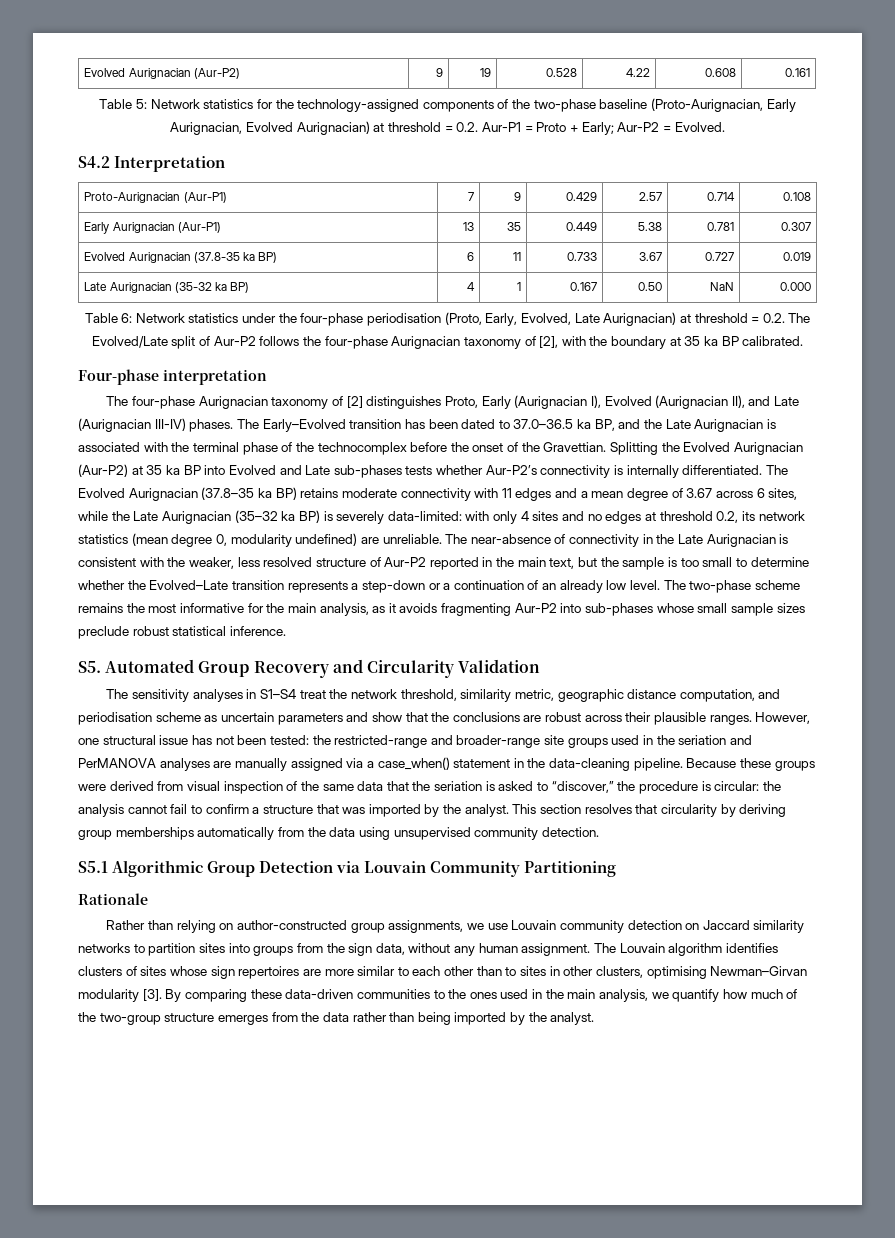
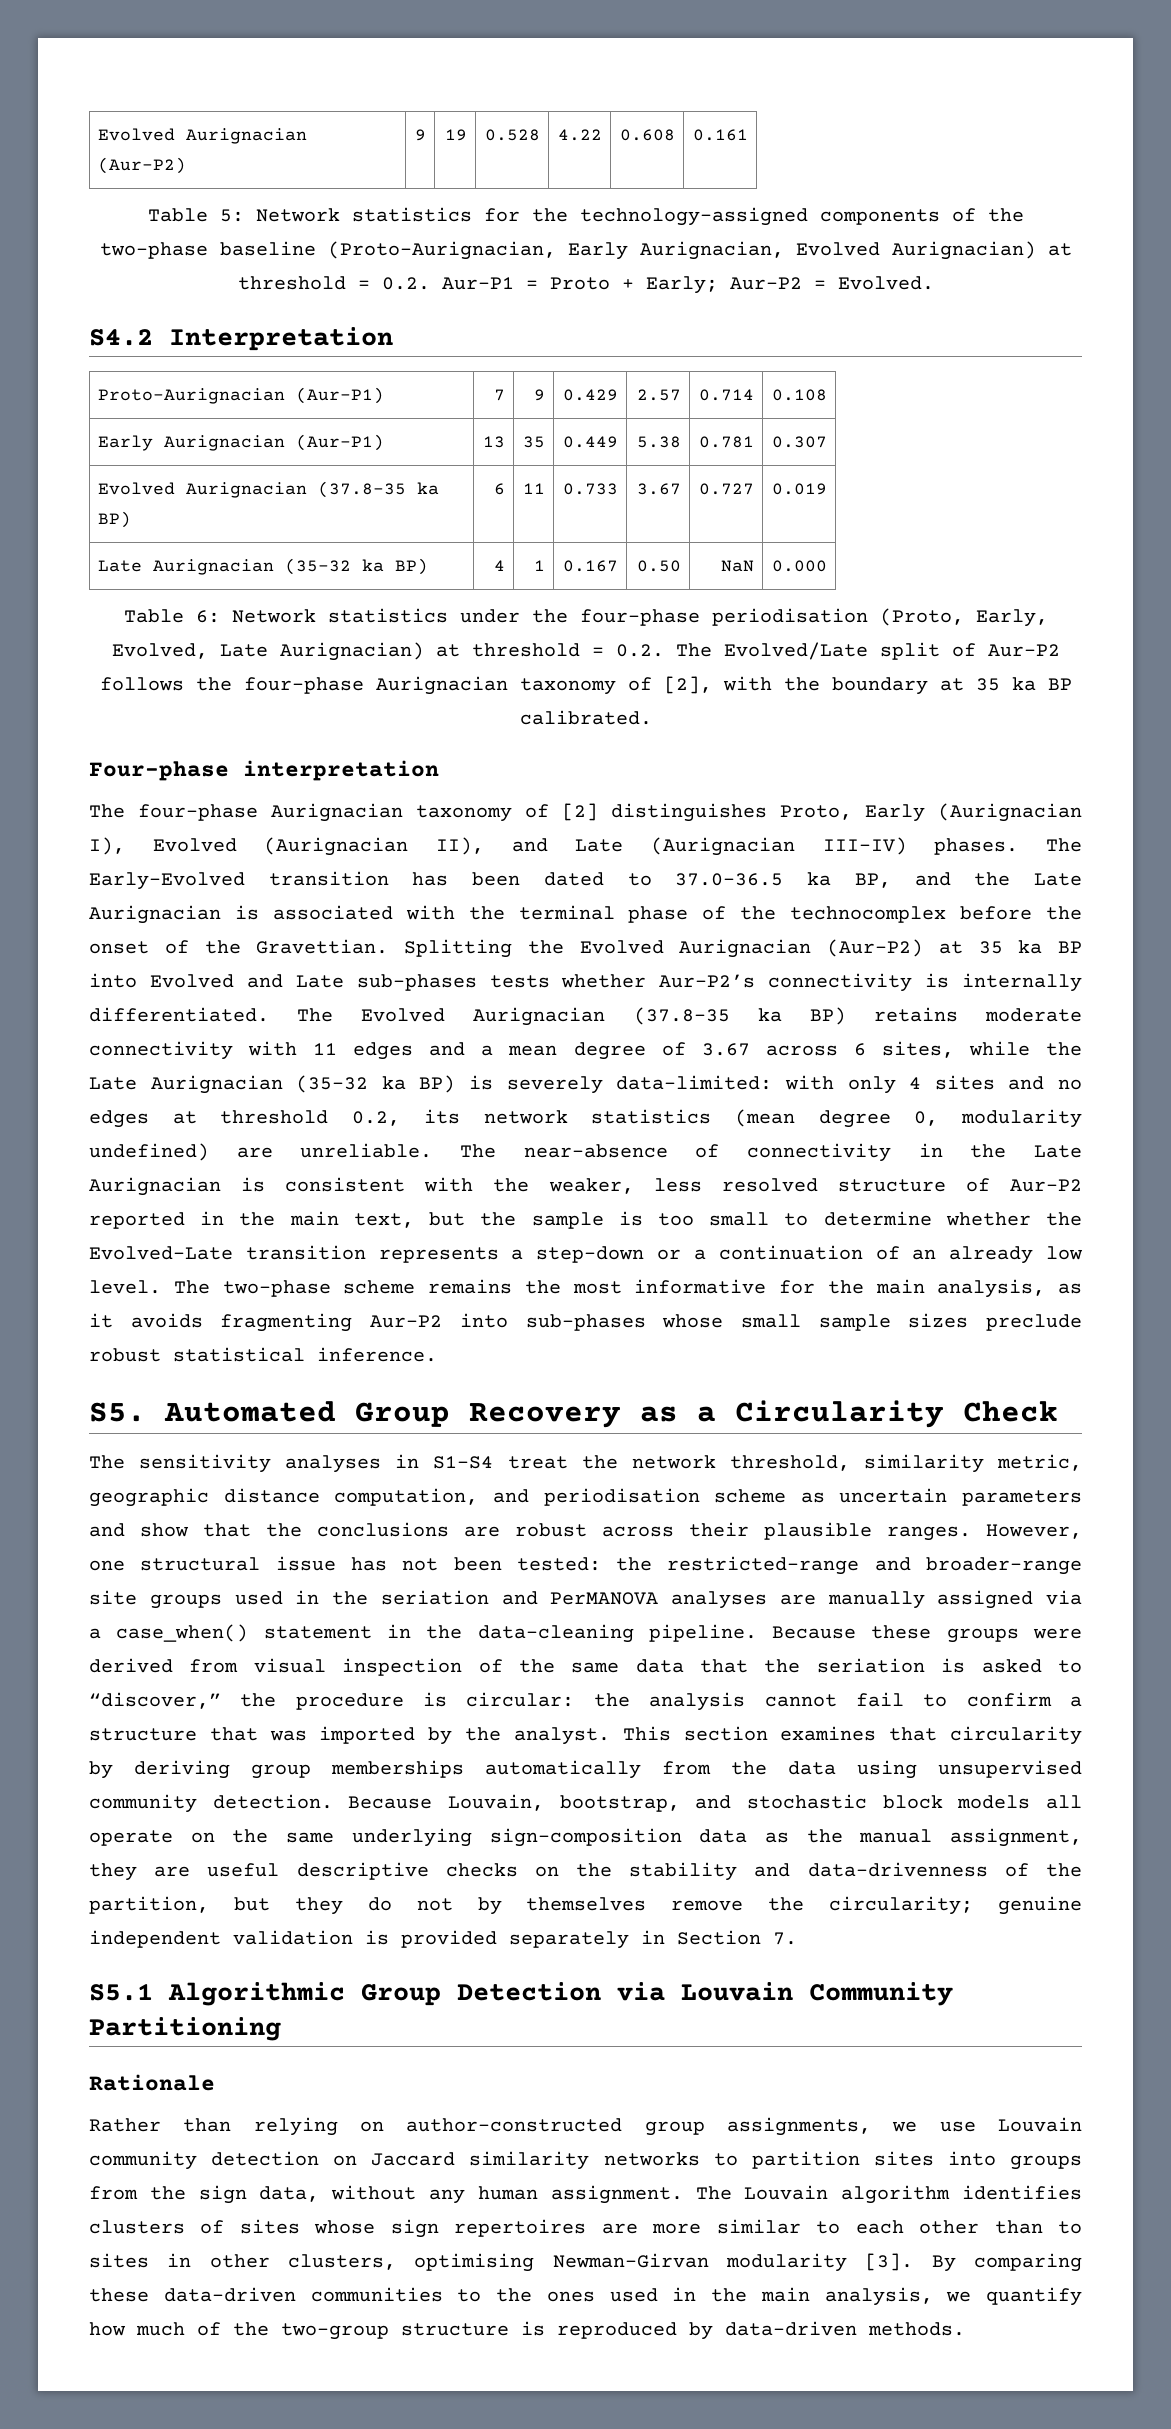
- S5. Automated Group Recovery and Circularity Validation
+ S5. Automated Group Recovery as a Circularity Check
- This section resolves that circularity by deriving group memberships automatically from the data using unsupervised community detection.
+ This section examines that circularity by deriving group memberships automatically from the data using unsupervised community detection. Because Louvain, bootstrap, and stochastic block models all operate on the same underlying sign-composition data as the manual assignment, they are useful descriptive checks on the stability and data-drivenness of the partition, but they do not by themselves remove the circularity; genuine independent validation is provided separately in Section 7.
- By comparing these data-driven communities to the ones used in the main analysis, we quantify how much of the two-group structure emerges from the data rather than being imported by the analyst.
+ By comparing these data-driven communities to the ones used in the main analysis, we quantify how much of the two-group structure is reproduced by data-driven methods.

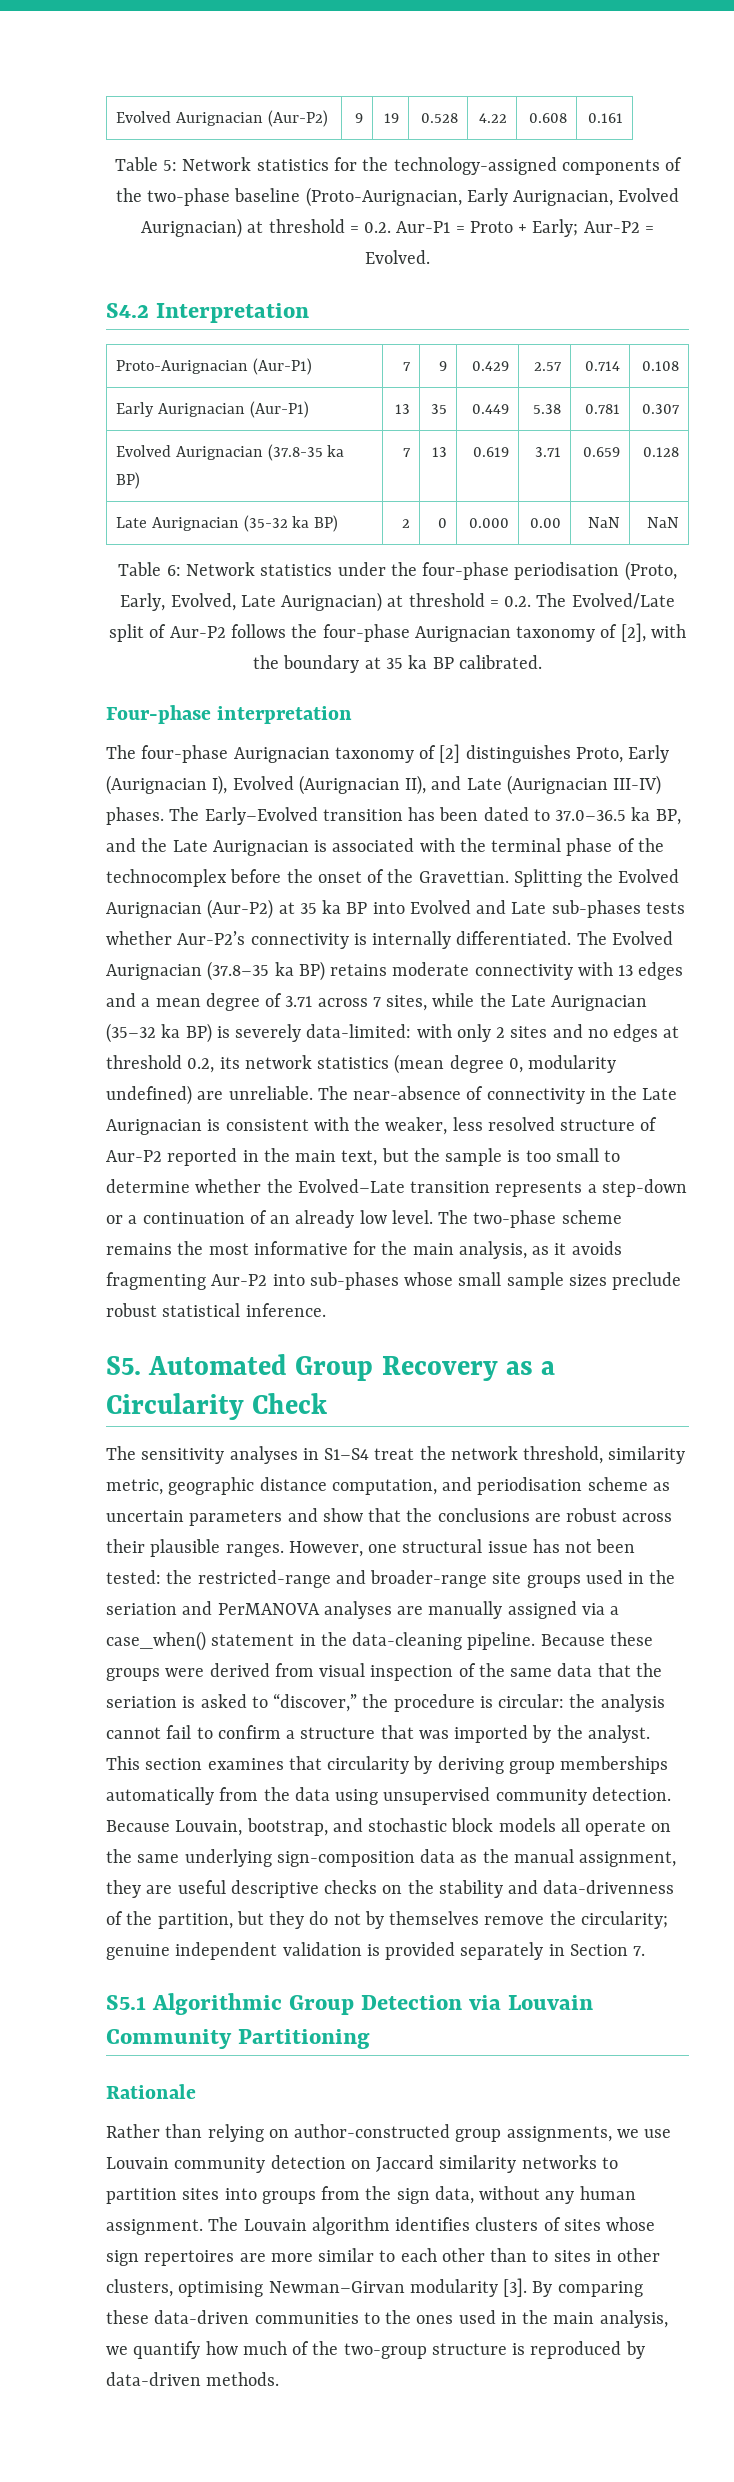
- Evolved Aurignacian (37.8-35 ka BP) | 6 | 11 | 0.733 | 3.67 | 0.727 | 0.019
+ Evolved Aurignacian (37.8-35 ka BP) | 7 | 13 | 0.619 | 3.71 | 0.659 | 0.128
- Late Aurignacian (35-32 ka BP) | 4 | 1 | 0.167 | 0.50 | NaN | 0.000
+ Late Aurignacian (35-32 ka BP) | 2 | 0 | 0.000 | 0.00 | NaN | NaN
- The Evolved Aurignacian (37.8–35 ka BP) retains moderate connectivity with 11 edges and a mean degree of 3.67 across 6 sites, while the Late Aurignacian (35–32 ka BP) is severely data-limited: with only 4 sites and no edges at threshold 0.2, its network statistics (mean degree 0, modularity undefined) are unreliable.
+ The Evolved Aurignacian (37.8–35 ka BP) retains moderate connectivity with 13 edges and a mean degree of 3.71 across 7 sites, while the Late Aurignacian (35–32 ka BP) is severely data-limited: with only 2 sites and no edges at threshold 0.2, its network statistics (mean degree 0, modularity undefined) are unreliable.

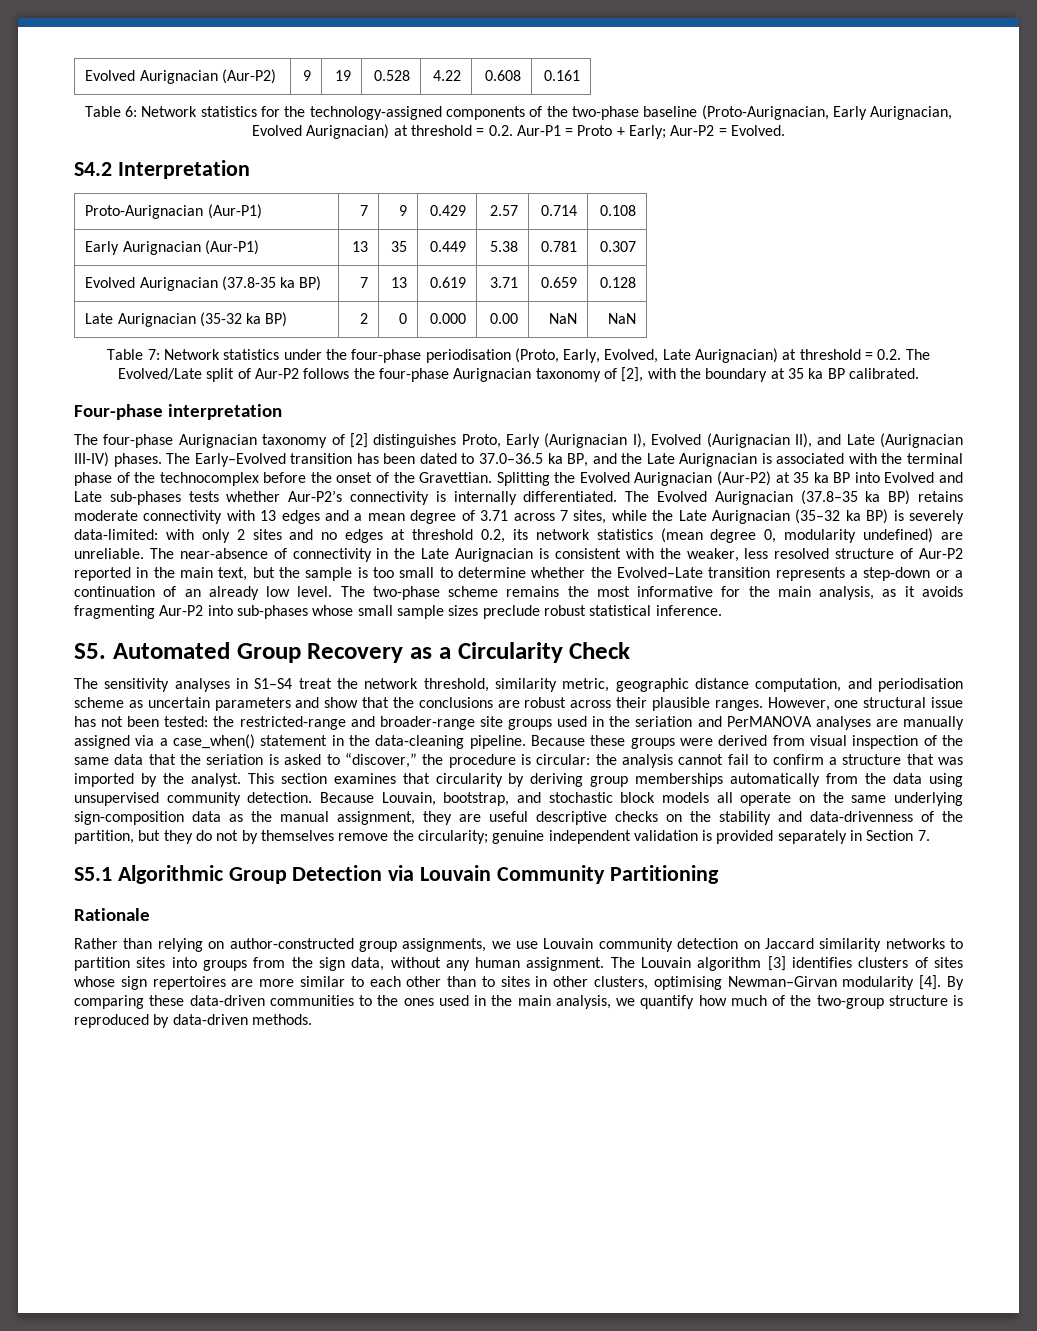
- Table 5: Network statistics for the technology-assigned components of the two-phase baseline (Proto-Aurignacian, Early Aurignacian, Evolved Aurignacian) at threshold = 0.2. Aur-P1 = Proto + Early; Aur-P2 = Evolved.
+ Table 6: Network statistics for the technology-assigned components of the two-phase baseline (Proto-Aurignacian, Early Aurignacian, Evolved Aurignacian) at threshold = 0.2. Aur-P1 = Proto + Early; Aur-P2 = Evolved.
- Table 6: Network statistics under the four-phase periodisation (Proto, Early, Evolved, Late Aurignacian) at threshold = 0.2. The Evolved/Late split of Aur-P2 follows the four-phase Aurignacian taxonomy of [2], with the boundary at 35 ka BP calibrated.
+ Table 7: Network statistics under the four-phase periodisation (Proto, Early, Evolved, Late Aurignacian) at threshold = 0.2. The Evolved/Late split of Aur-P2 follows the four-phase Aurignacian taxonomy of [2], with the boundary at 35 ka BP calibrated.
- The Louvain algorithm identifies clusters of sites whose sign repertoires are more similar to each other than to sites in other clusters, optimising Newman–Girvan modularity [3].
+ The Louvain algorithm [3] identifies clusters of sites whose sign repertoires are more similar to each other than to sites in other clusters, optimising Newman–Girvan modularity [4].

